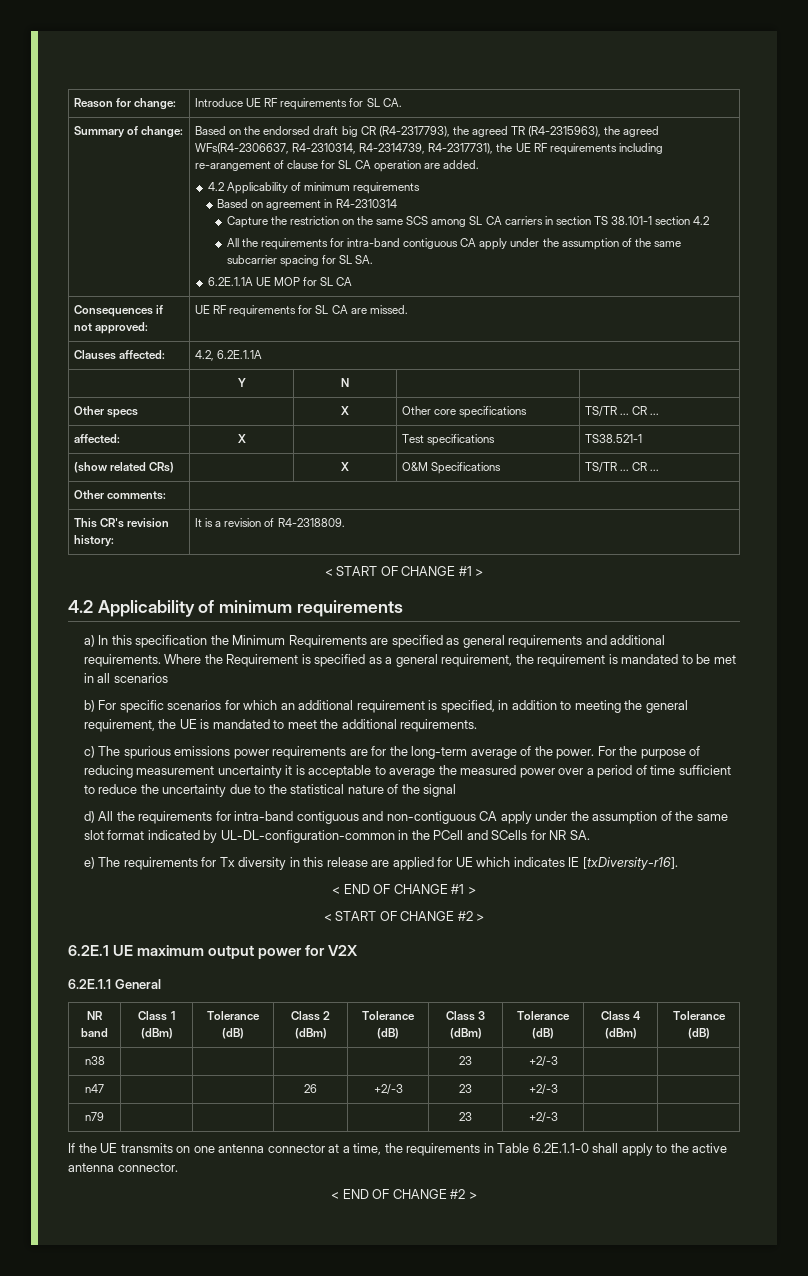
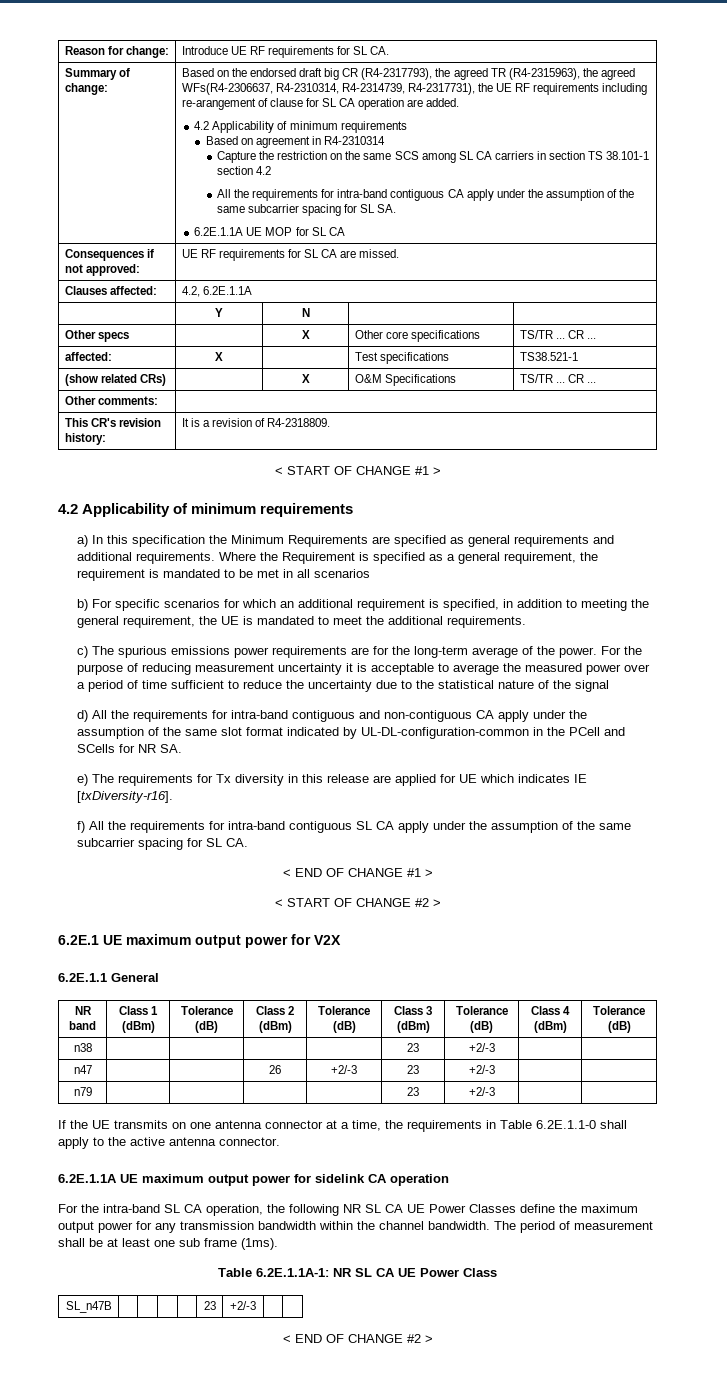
+ f) All the requirements for intra-band contiguous SL CA apply under the assumption of the same subcarrier spacing for SL CA.
+ 6.2E.1.1A UE maximum output power for sidelink CA operation
+ For the intra-band SL CA operation, the following NR SL CA UE Power Classes define the maximum output power for any transmission bandwidth within the channel bandwidth. The period of measurement shall be at least one sub frame (1ms).
+ Table 6.2E.1.1A-1: NR SL CA UE Power Class
+ SL_n47B | | | | | 23 | +2/-3 | |

